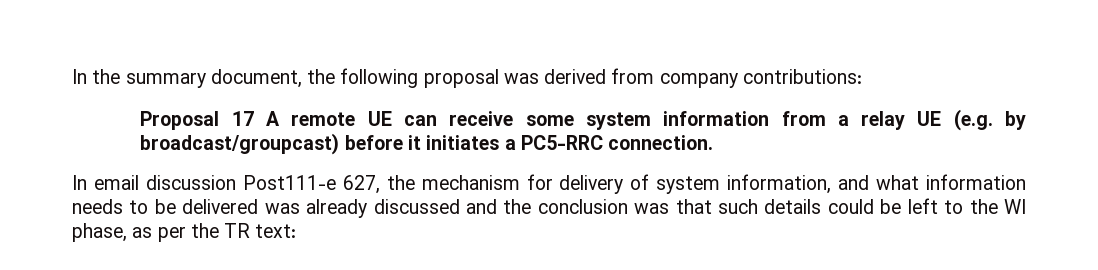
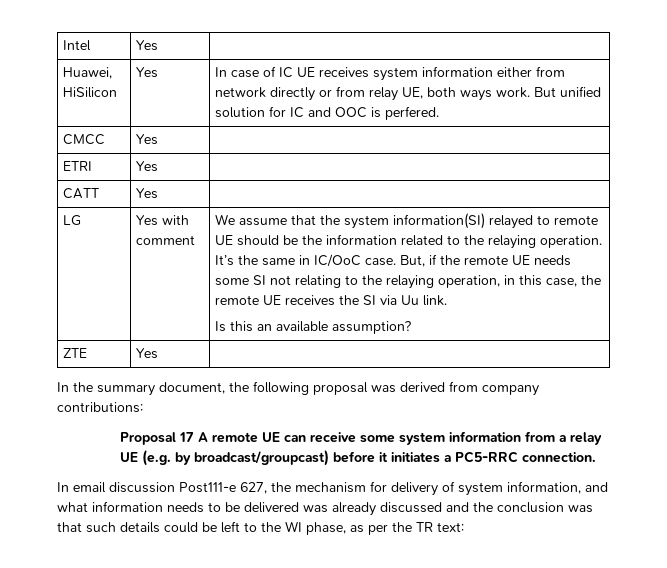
+ Intel | Yes |
+ Huawei, HiSilicon | Yes | In case of IC UE receives system information either from network directly or from relay UE, both ways work. But unified solution for IC and OOC is perfered.
+ CMCC | Yes |
+ ETRI | Yes |
+ CATT | Yes |
+ LG | Yes with comment | We assume that the system information(SI) relayed to remote UE should be the information related to the relaying operation. It’s the same in IC/OoC case. But, if the remote UE needs some SI not relating to the relaying operation, in this case, the remote UE receives the SI via Uu link.
+ Is this an available assumption?
+ ZTE | Yes |

